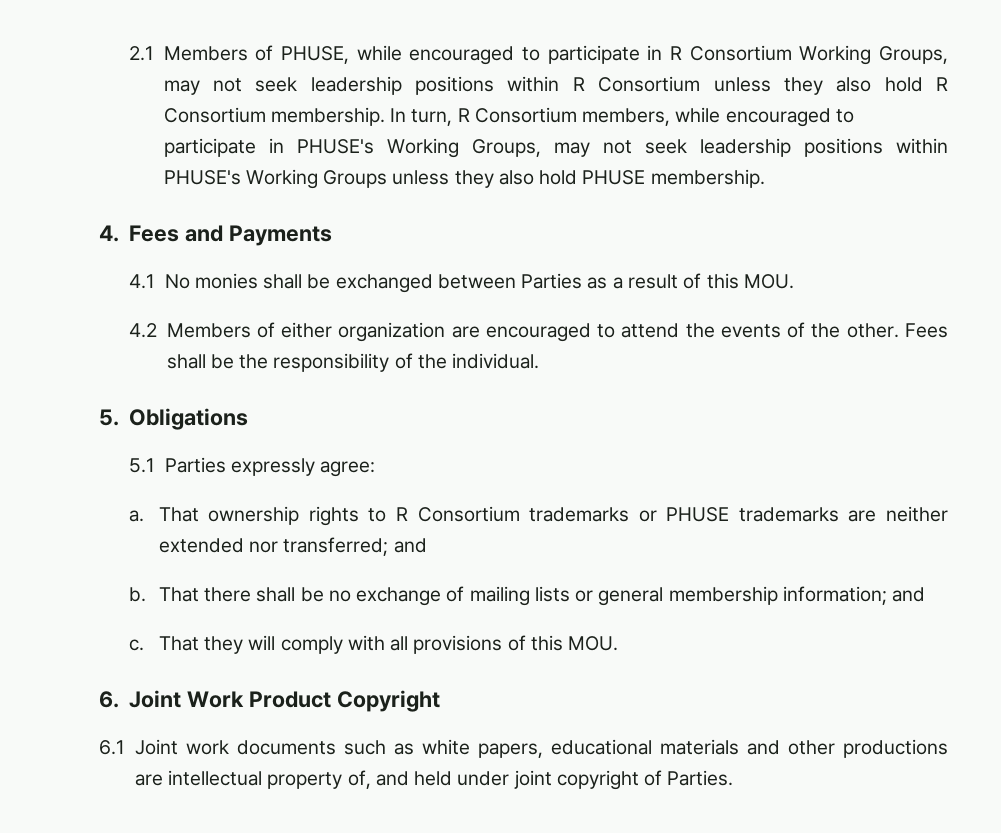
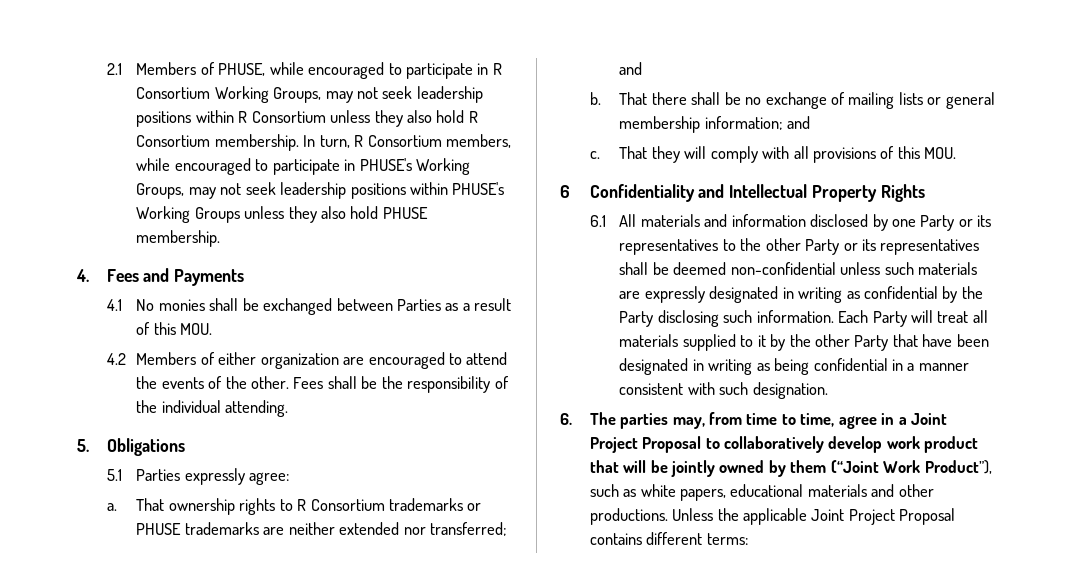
- Fees shall be the responsibility of the individual.
+ Fees shall be the responsibility of the individual attending.
- 6. Joint Work Product Copyright
- 6.1 Joint work documents such as white papers, educational materials and other productions are intellectual property of, and held under joint copyright of Parties.
+ 6 Confidentiality and Intellectual Property Rights
+ 6.1 All materials and information disclosed by one Party or its representatives to the other Party or its representatives shall be deemed non-confidential unless such materials are expressly designated in writing as confidential by the Party disclosing such information. Each Party will treat all materials supplied to it by the other Party that have been designated in writing as being confidential in a manner consistent with such designation.
+ 6. The parties may, from time to time, agree in a Joint Project Proposal to collaboratively develop work product that will be jointly owned by them (“Joint Work Product”), such as white papers, educational materials and other productions. Unless the applicable Joint Project Proposal contains different terms:

